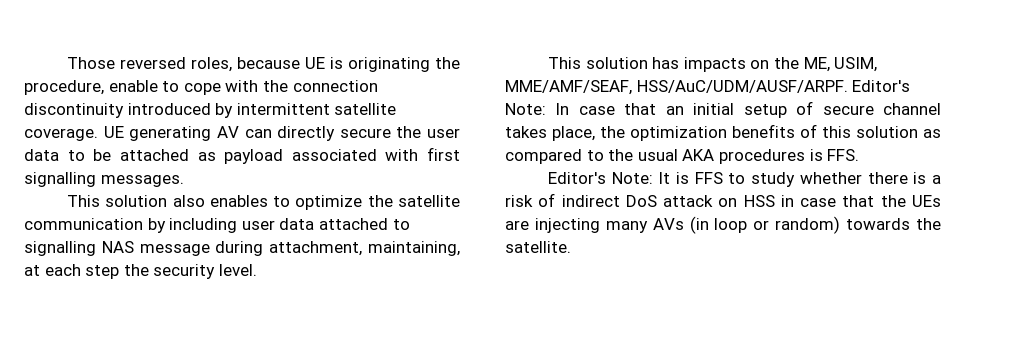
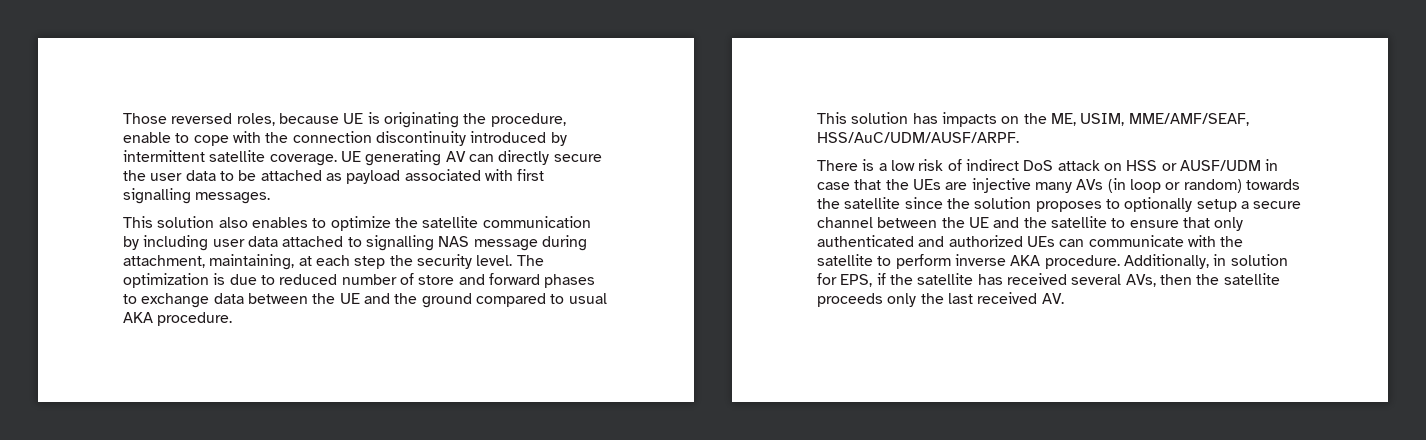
+ The optimization is due to reduced number of store and forward phases to exchange data between the UE and the ground compared to usual AKA procedure.
- This solution has impacts on the ME, USIM, MME/AMF/SEAF, HSS/AuC/UDM/AUSF/ARPF. Editor's Note: In case that an initial setup of secure channel takes place, the optimization benefits of this solution as compared to the usual AKA procedures is FFS.
- Editor's Note: It is FFS to study whether there is a risk of indirect DoS attack on HSS in case that the UEs are injecting many AVs (in loop or random) towards the satellite.
+ This solution has impacts on the ME, USIM, MME/AMF/SEAF, HSS/AuC/UDM/AUSF/ARPF.
+ There is a low risk of indirect DoS attack on HSS or AUSF/UDM in case that the UEs are injective many AVs (in loop or random) towards the satellite since the solution proposes to optionally setup a secure channel between the UE and the satellite to ensure that only authenticated and authorized UEs can communicate with the satellite to perform inverse AKA procedure. Additionally, in solution for EPS, if the satellite has received several AVs, then the satellite proceeds only the last received AV.

